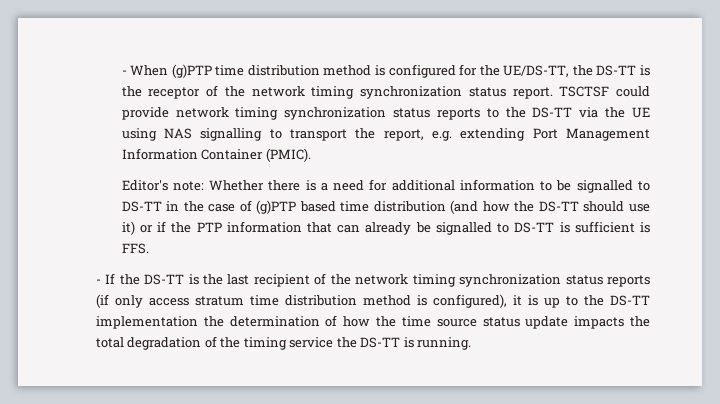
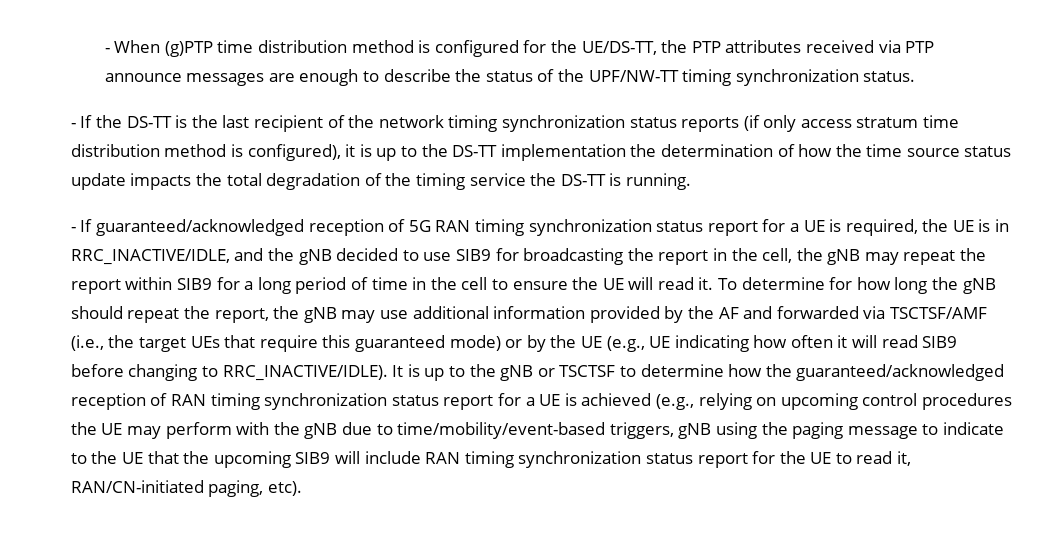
- - When (g)PTP time distribution method is configured for the UE/DS-TT, the DS-TT is the receptor of the network timing synchronization status report. TSCTSF could provide network timing synchronization status reports to the DS-TT via the UE using NAS signalling to transport the report, e.g. extending Port Management Information Container (PMIC).
- Editor's note: Whether there is a need for additional information to be signalled to DS-TT in the case of (g)PTP based time distribution (and how the DS-TT should use it) or if the PTP information that can already be signalled to DS-TT is sufficient is FFS.
+ - When (g)PTP time distribution method is configured for the UE/DS-TT, the PTP attributes received via PTP announce messages are enough to describe the status of the UPF/NW-TT timing synchronization status.
+ - If guaranteed/acknowledged reception of 5G RAN timing synchronization status report for a UE is required, the UE is in RRC_INACTIVE/IDLE, and the gNB decided to use SIB9 for broadcasting the report in the cell, the gNB may repeat the report within SIB9 for a long period of time in the cell to ensure the UE will read it. To determine for how long the gNB should repeat the report, the gNB may use additional information provided by the AF and forwarded via TSCTSF/AMF (i.e., the target UEs that require this guaranteed mode) or by the UE (e.g., UE indicating how often it will read SIB9 before changing to RRC_INACTIVE/IDLE). It is up to the gNB or TSCTSF to determine how the guaranteed/acknowledged reception of RAN timing synchronization status report for a UE is achieved (e.g., relying on upcoming control procedures the UE may perform with the gNB due to time/mobility/event-based triggers, gNB using the paging message to indicate to the UE that the upcoming SIB9 will include RAN timing synchronization status report for the UE to read it, RAN/CN-initiated paging, etc).

